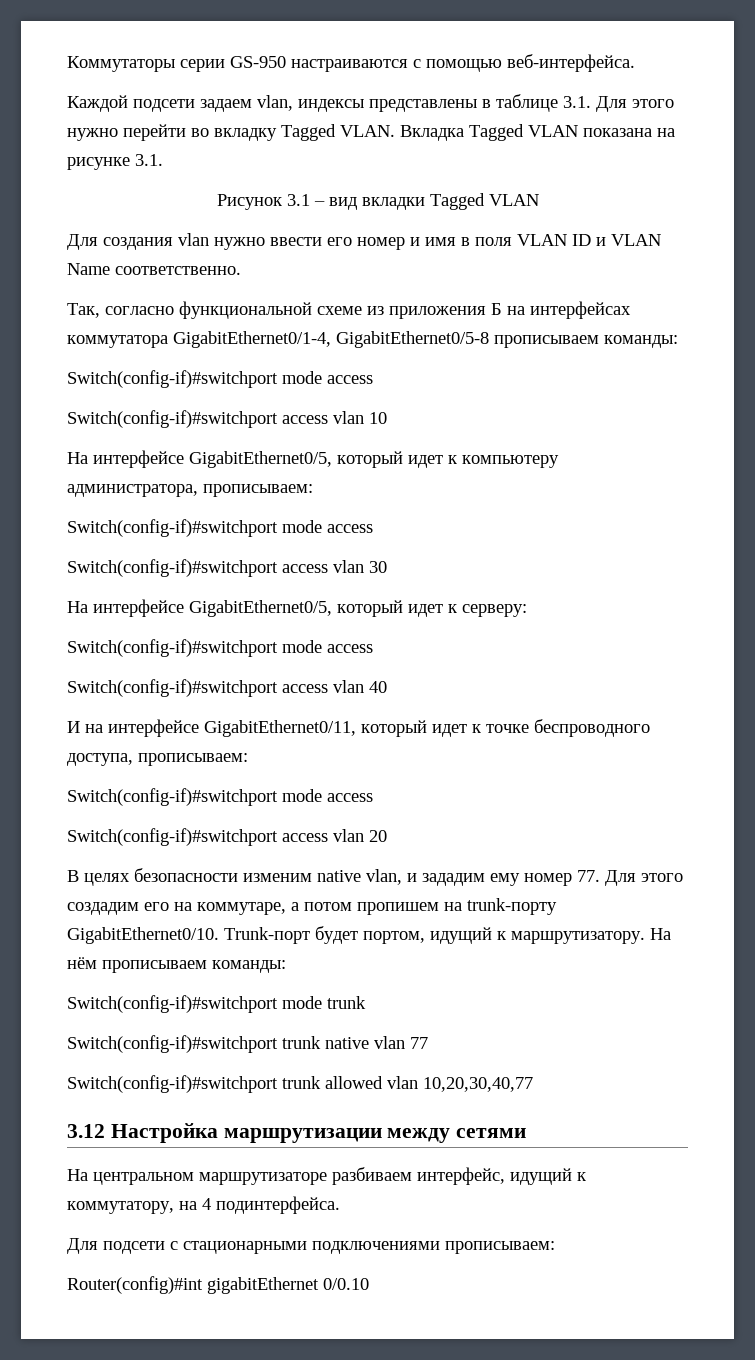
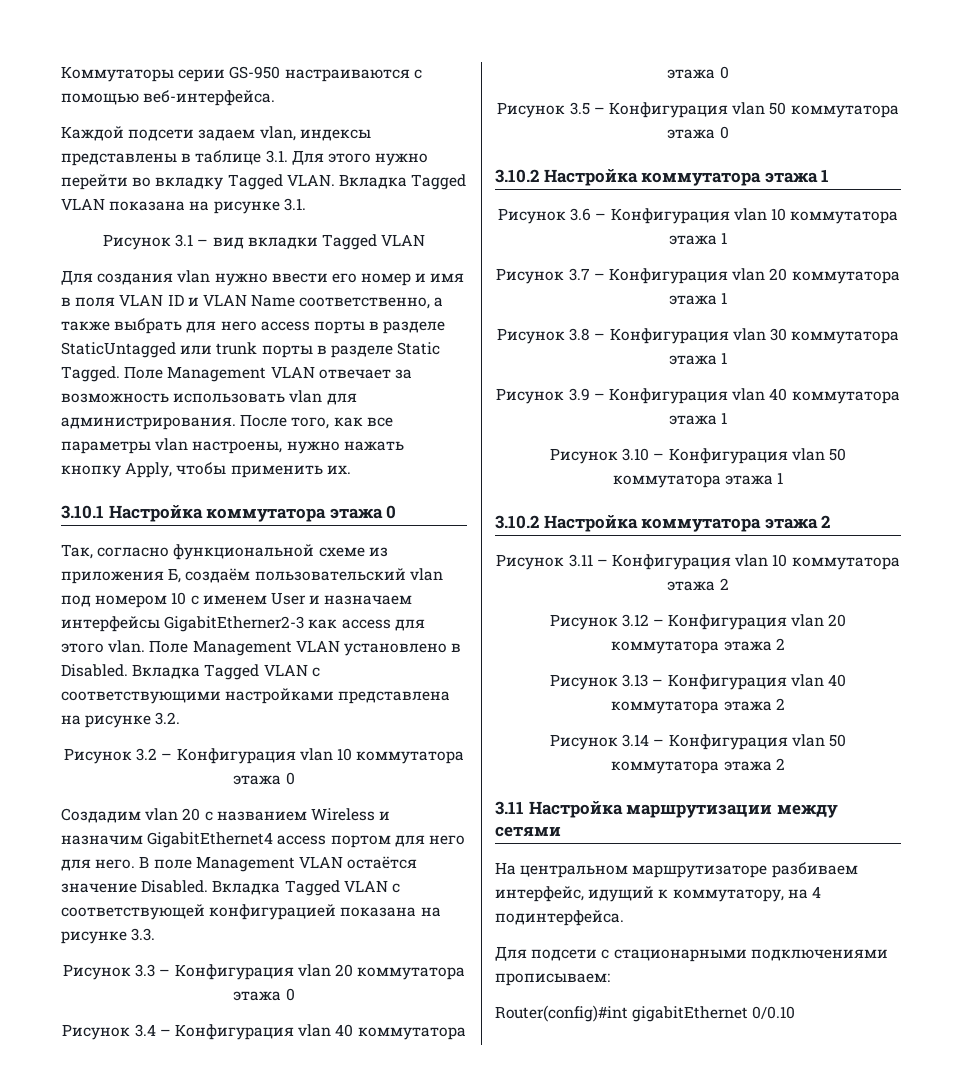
- Для создания vlan нужно ввести его номер и имя в поля VLAN ID и VLAN Name соответственно.
+ Для создания vlan нужно ввести его номер и имя в поля VLAN ID и VLAN Name соответственно, а также выбрать для него access порты в разделе StaticUntagged или trunk порты в разделе Static Tagged. Поле Management VLAN отвечает за возможность использовать vlan для администрирования. После того, как все параметры vlan настроены, нужно нажать кнопку Apply, чтобы применить их.
+ 3.10.1 Настройка коммутатора этажа 0
- Так, согласно функциональной схеме из приложения Б на интерфейсах коммутатора GigabitEthernet0/1-4, GigabitEthernet0/5-8 прописываем команды:
- Switch(config-if)#switchport mode access
- Switch(config-if)#switchport access vlan 10
- На интерфейсе GigabitEthernet0/5, который идет к компьютеру администратора, прописываем:
- Switch(config-if)#switchport mode access
- Switch(config-if)#switchport access vlan 30
- На интерфейсе GigabitEthernet0/5, который идет к серверу:
- Switch(config-if)#switchport mode access
- Switch(config-if)#switchport access vlan 40
- И на интерфейсе GigabitEthernet0/11, который идет к точке беспроводного доступа, прописываем:
- Switch(config-if)#switchport mode access
- Switch(config-if)#switchport access vlan 20
- В целях безопасности изменим native vlan, и зададим ему номер 77. Для этого создадим его на коммутаре, а потом пропишем на trunk-порту GigabitEthernet0/10. Trunk-порт будет портом, идущий к маршрутизатору. На нём прописываем команды:
- Switch(config-if)#switchport mode trunk
- Switch(config-if)#switchport trunk native vlan 77
- Switch(config-if)#switchport trunk allowed vlan 10,20,30,40,77
- 3.12 Настройка маршрутизации между сетями
+ Так, согласно функциональной схеме из приложения Б, создаём пользовательский vlan под номером 10 с именем User и назначаем интерфейсы GigabitEtherner2-3 как access для этого vlan. Поле Management VLAN установлено в Disabled. Вкладка Tagged VLAN с соответствующими настройками представлена на рисунке 3.2.
+ Рисунок 3.2 – Конфигурация vlan 10 коммутатора этажа 0
+ Создадим vlan 20 с названием Wireless и назначим GigabitEthernet4 access портом для него для него. В поле Management VLAN остаётся значение Disabled. Вкладка Tagged VLAN с соответствующей конфигурацией показана на рисунке 3.3.
+ Рисунок 3.3 – Конфигурация vlan 20 коммутатора этажа 0
+ Рисунок 3.4 – Конфигурация vlan 40 коммутатора этажа 0
+ Рисунок 3.5 – Конфигурация vlan 50 коммутатора этажа 0
+ 3.10.2 Настройка коммутатора этажа 1
+ Рисунок 3.6 – Конфигурация vlan 10 коммутатора этажа 1
+ Рисунок 3.7 – Конфигурация vlan 20 коммутатора этажа 1
+ Рисунок 3.8 – Конфигурация vlan 30 коммутатора этажа 1
+ Рисунок 3.9 – Конфигурация vlan 40 коммутатора этажа 1
+ Рисунок 3.10 – Конфигурация vlan 50 коммутатора этажа 1
+ 3.10.2 Настройка коммутатора этажа 2
+ Рисунок 3.11 – Конфигурация vlan 10 коммутатора этажа 2
+ Рисунок 3.12 – Конфигурация vlan 20 коммутатора этажа 2
+ Рисунок 3.13 – Конфигурация vlan 40 коммутатора этажа 2
+ Рисунок 3.14 – Конфигурация vlan 50 коммутатора этажа 2
+ 3.11 Настройка маршрутизации между сетями

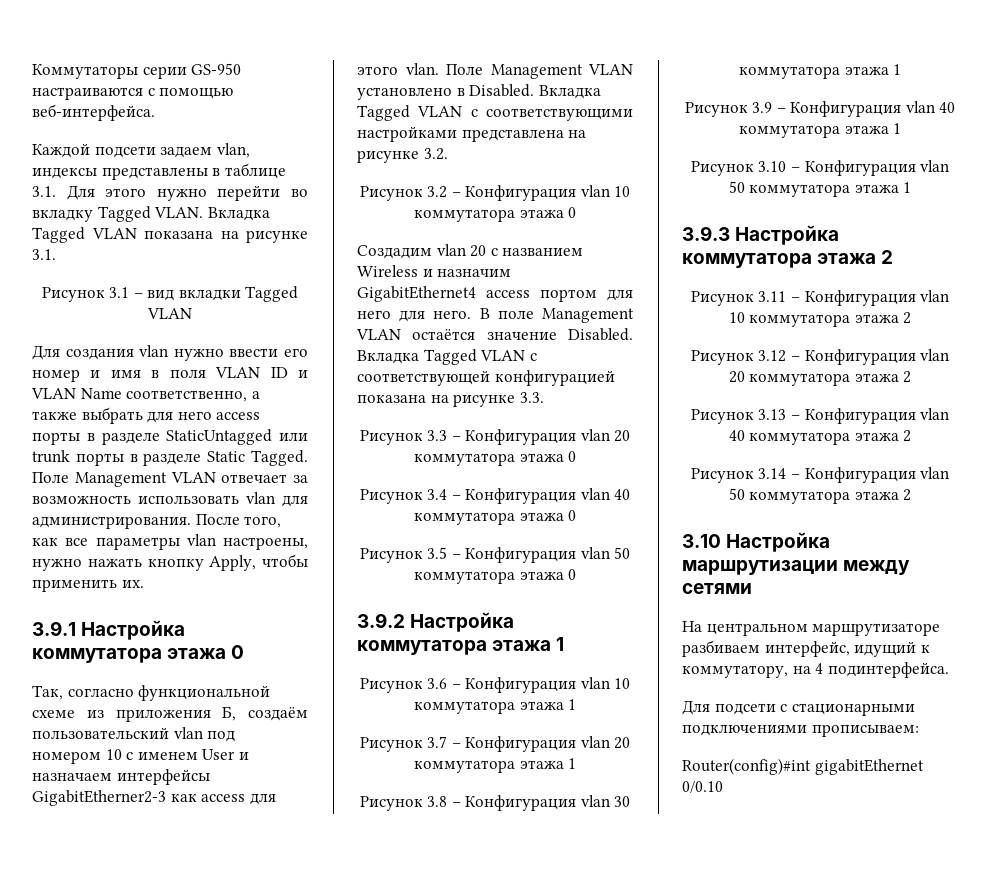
- 3.10.1 Настройка коммутатора этажа 0
+ 3.9.1 Настройка коммутатора этажа 0
- 3.10.2 Настройка коммутатора этажа 1
+ 3.9.2 Настройка коммутатора этажа 1
- 3.10.2 Настройка коммутатора этажа 2
+ 3.9.3 Настройка коммутатора этажа 2
- 3.11 Настройка маршрутизации между сетями
+ 3.10 Настройка маршрутизации между сетями

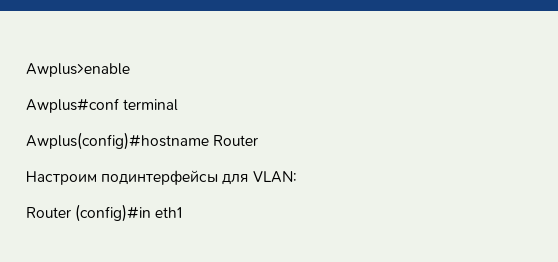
- Коммутаторы серии GS-950 настраиваются с помощью веб-интерфейса.
- Каждой подсети задаем vlan, индексы представлены в таблице 3.1. Для этого нужно перейти во вкладку Tagged VLAN. Вкладка Tagged VLAN показана на рисунке 3.1.
- Рисунок 3.1 – вид вкладки Tagged VLAN
- Для создания vlan нужно ввести его номер и имя в поля VLAN ID и VLAN Name соответственно, а также выбрать для него access порты в разделе StaticUntagged или trunk порты в разделе Static Tagged. Поле Management VLAN отвечает за возможность использовать vlan для администрирования. После того, как все параметры vlan настроены, нужно нажать кнопку Apply, чтобы применить их.
- 3.9.1 Настройка коммутатора этажа 0
- Так, согласно функциональной схеме из приложения Б, создаём пользовательский vlan под номером 10 с именем User и назначаем интерфейсы GigabitEtherner2-3 как access для этого vlan. Поле Management VLAN установлено в Disabled. Вкладка Tagged VLAN с соответствующими настройками представлена на рисунке 3.2.
- Рисунок 3.2 – Конфигурация vlan 10 коммутатора этажа 0
- Создадим vlan 20 с названием Wireless и назначим GigabitEthernet4 access портом для него для него. В поле Management VLAN остаётся значение Disabled. Вкладка Tagged VLAN с соответствующей конфигурацией показана на рисунке 3.3.
- Рисунок 3.3 – Конфигурация vlan 20 коммутатора этажа 0
- Рисунок 3.4 – Конфигурация vlan 40 коммутатора этажа 0
- Рисунок 3.5 – Конфигурация vlan 50 коммутатора этажа 0
- 3.9.2 Настройка коммутатора этажа 1
- Рисунок 3.6 – Конфигурация vlan 10 коммутатора этажа 1
- Рисунок 3.7 – Конфигурация vlan 20 коммутатора этажа 1
- Рисунок 3.8 – Конфигурация vlan 30 коммутатора этажа 1
- Рисунок 3.9 – Конфигурация vlan 40 коммутатора этажа 1
- Рисунок 3.10 – Конфигурация vlan 50 коммутатора этажа 1
- 3.9.3 Настройка коммутатора этажа 2
- Рисунок 3.11 – Конфигурация vlan 10 коммутатора этажа 2
- Рисунок 3.12 – Конфигурация vlan 20 коммутатора этажа 2
- Рисунок 3.13 – Конфигурация vlan 40 коммутатора этажа 2
- Рисунок 3.14 – Конфигурация vlan 50 коммутатора этажа 2
- 3.10 Настройка маршрутизации между сетями
- На центральном маршрутизаторе разбиваем интерфейс, идущий к коммутатору, на 4 подинтерфейса.
- Для подсети с стационарными подключениями прописываем:
- Router(config)#int gigabitEthernet 0/0.10
+ Awplus>enable
+ Awplus#conf terminal
+ Awplus(config)#hostname Router
+ Настроим подинтерфейсы для VLAN:
+ Router (config)#in eth1

